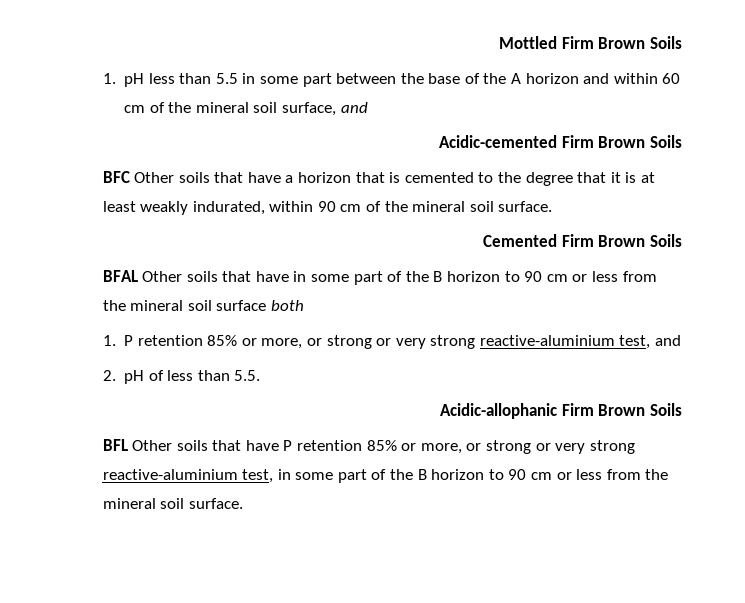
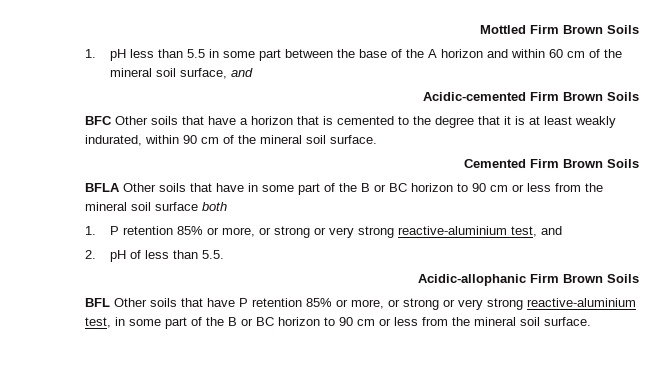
- BFAL Other soils that have in some part of the B horizon to 90 cm or less from the mineral soil surface both
+ BFLA Other soils that have in some part of the B or BC horizon to 90 cm or less from the mineral soil surface both
- BFL Other soils that have P retention 85% or more, or strong or very strong reactive-aluminium test, in some part of the B horizon to 90 cm or less from the mineral soil surface.
+ BFL Other soils that have P retention 85% or more, or strong or very strong reactive-aluminium test, in some part of the B or BC horizon to 90 cm or less from the mineral soil surface.

